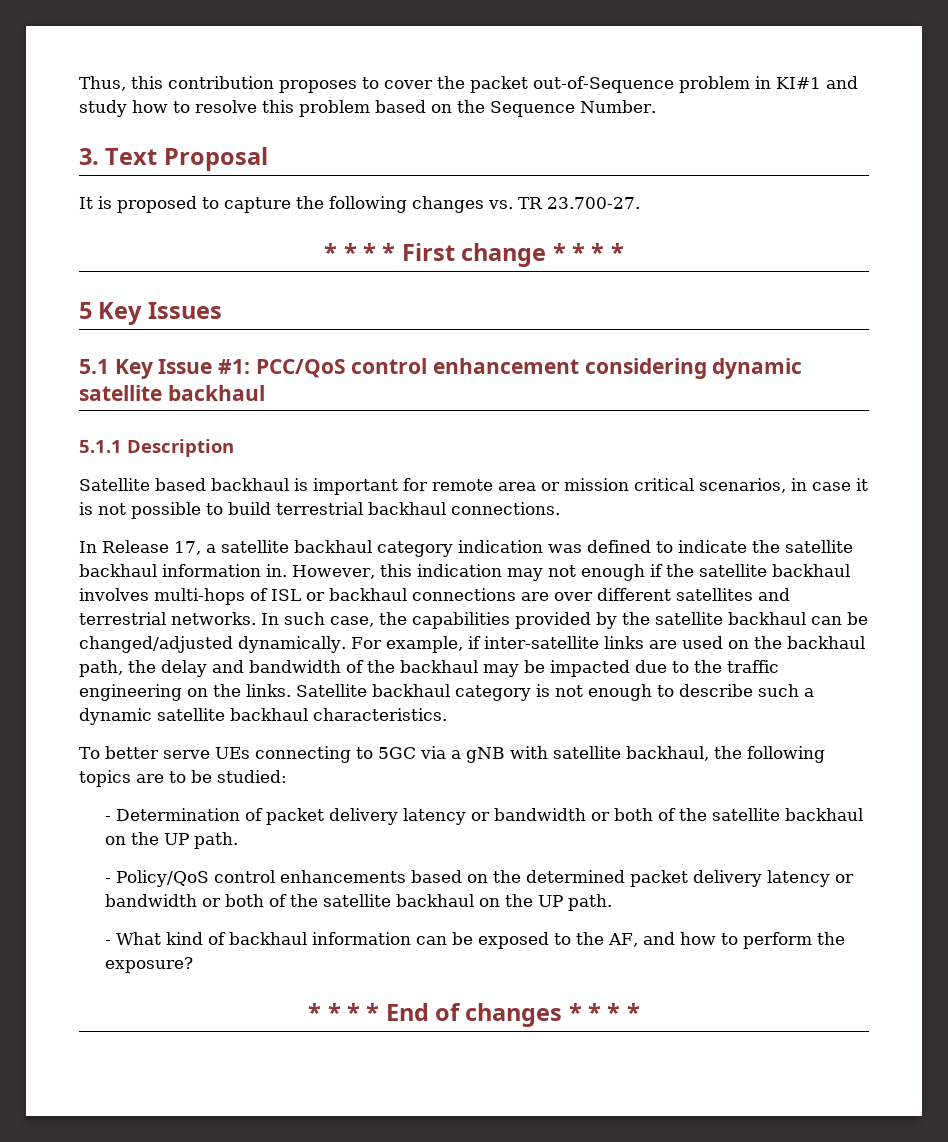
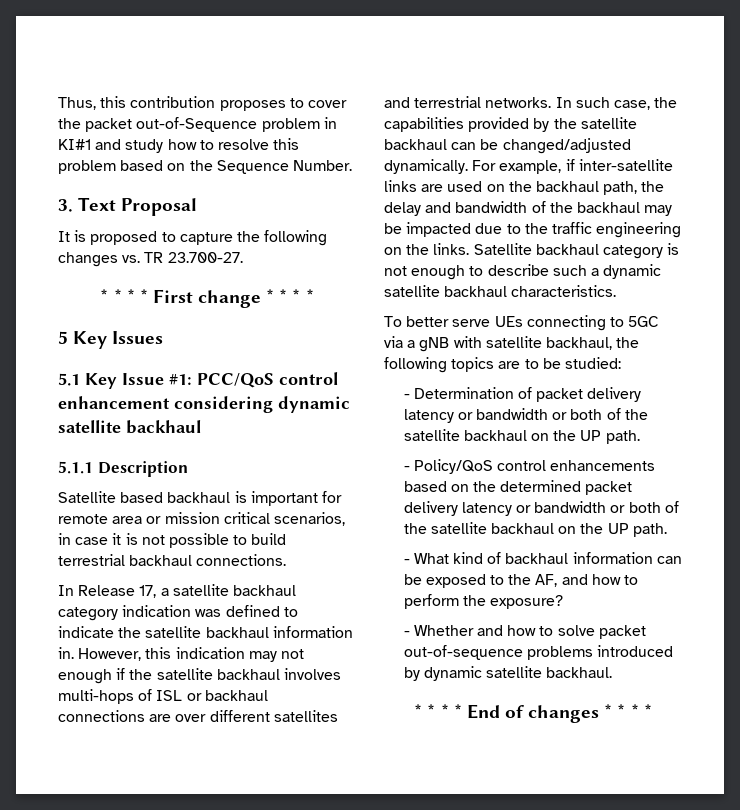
+ - Whether and how to solve packet out-of-sequence problems introduced by dynamic satellite backhaul.

